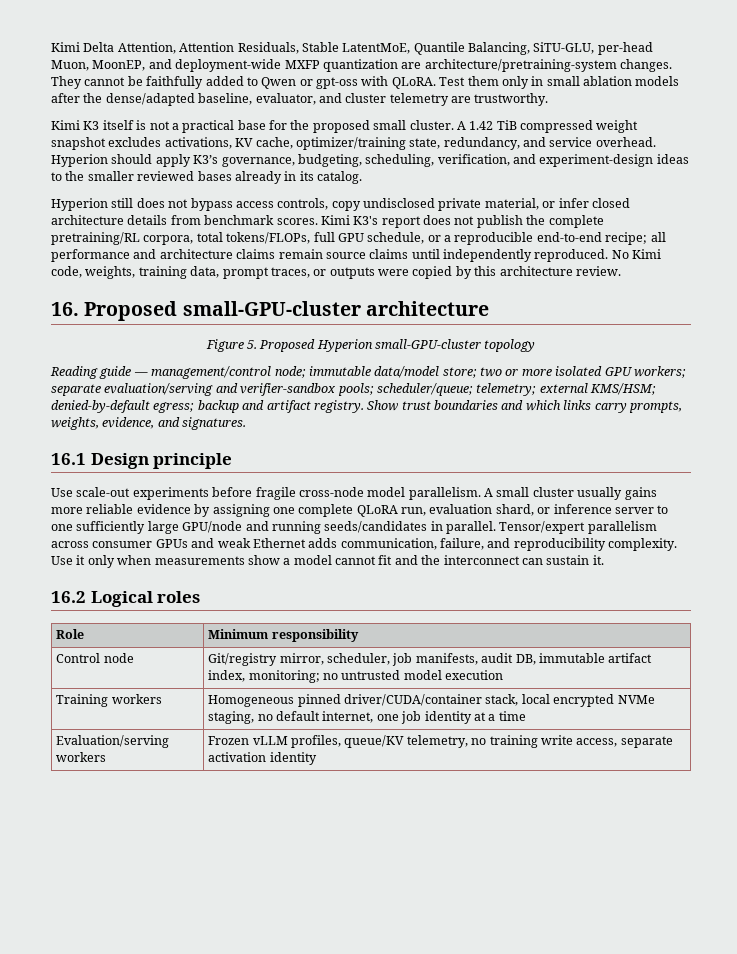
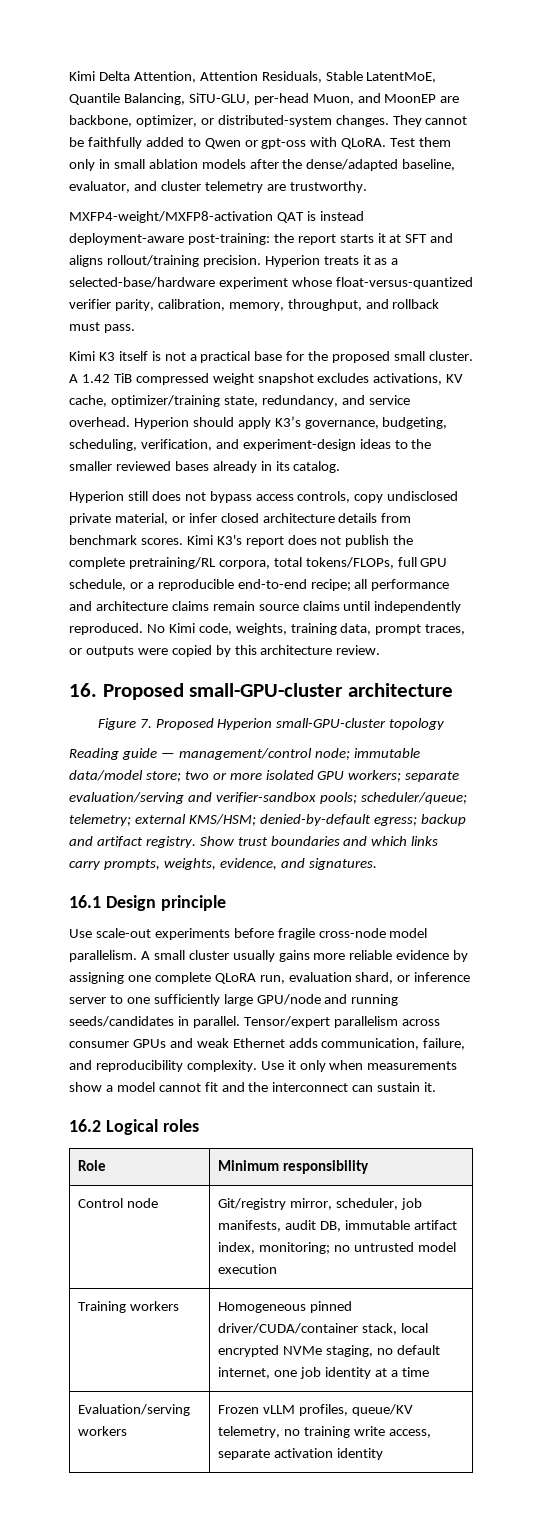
- Kimi Delta Attention, Attention Residuals, Stable LatentMoE, Quantile Balancing, SiTU-GLU, per-head Muon, MoonEP, and deployment-wide MXFP quantization are architecture/pretraining-system changes.
+ Kimi Delta Attention, Attention Residuals, Stable LatentMoE, Quantile Balancing, SiTU-GLU, per-head Muon, and MoonEP are backbone, optimizer, or distributed-system changes.
+ MXFP4-weight/MXFP8-activation QAT is instead deployment-aware post-training: the report starts it at SFT and aligns rollout/training precision. Hyperion treats it as a selected-base/hardware experiment whose float-versus-quantized verifier parity, calibration, memory, throughput, and rollback must pass.
- Figure 5. Proposed Hyperion small-GPU-cluster topology
+ Figure 7. Proposed Hyperion small-GPU-cluster topology

